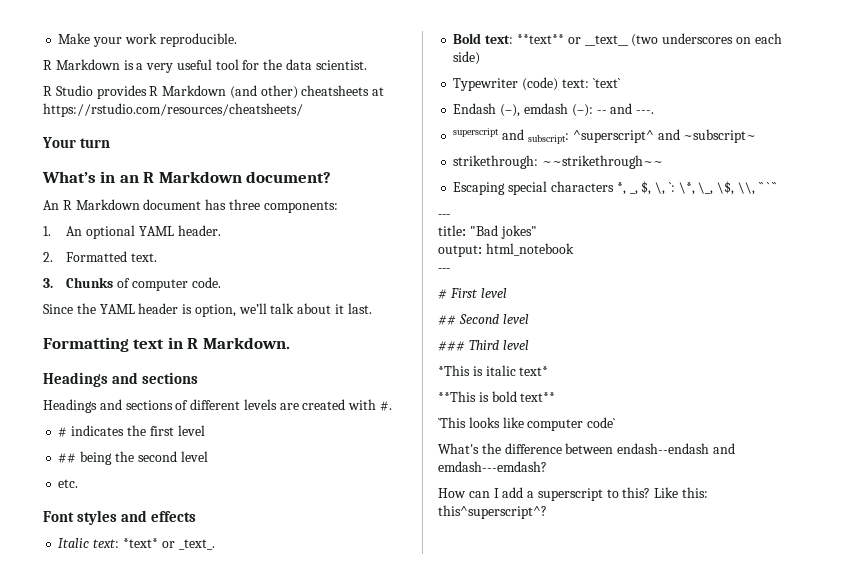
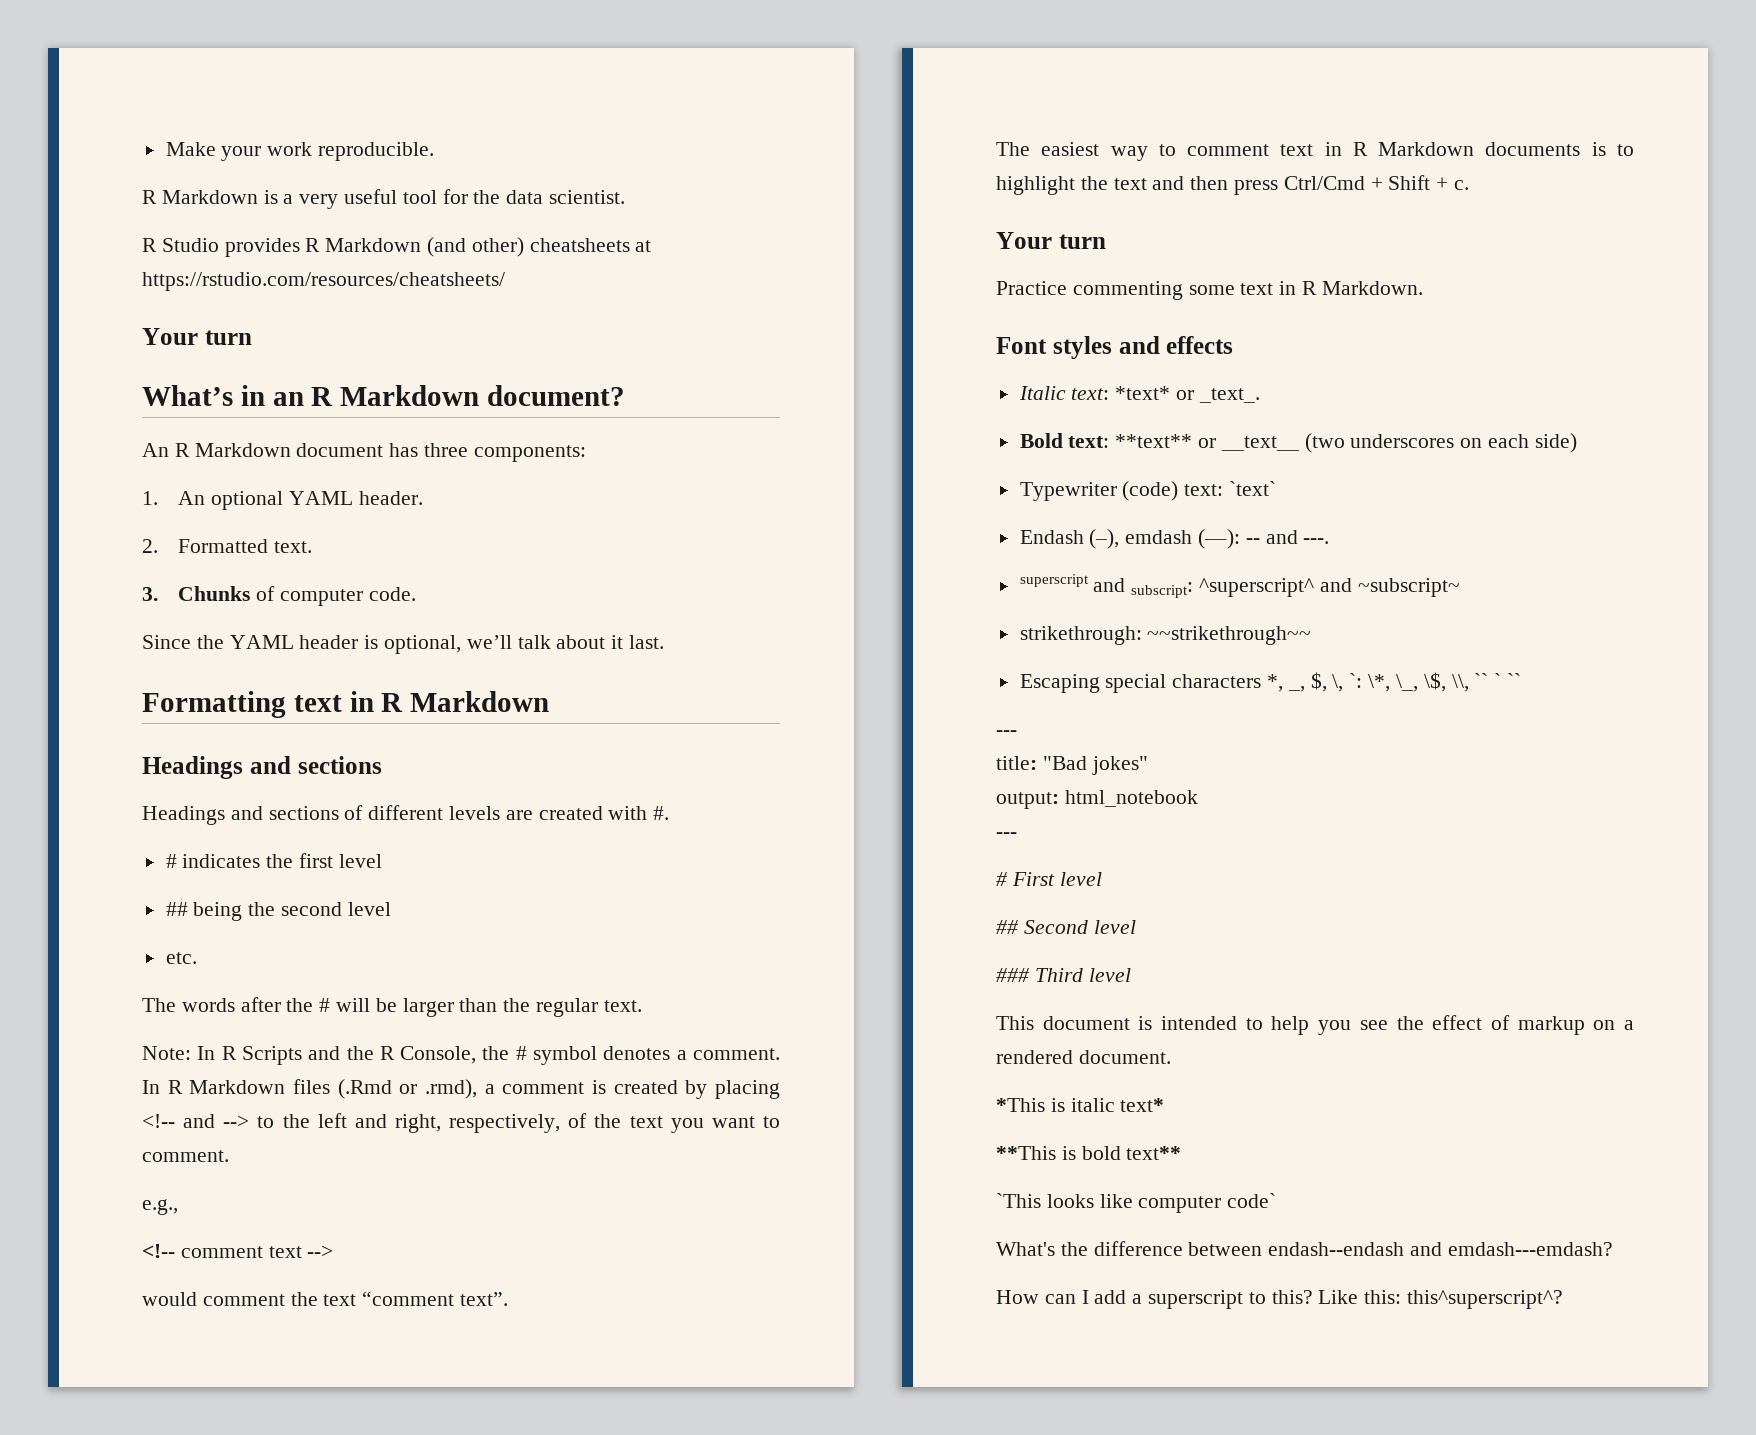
- Since the YAML header is option, we’ll talk about it last.
+ Since the YAML header is optional, we’ll talk about it last.
- Formatting text in R Markdown.
+ Formatting text in R Markdown
+ The words after the # will be larger than the regular text.
+ Note: In R Scripts and the R Console, the # symbol denotes a comment. In R Markdown files (.Rmd or .rmd), a comment is created by placing <!-- and --> to the left and right, respectively, of the text you want to comment.
+ e.g.,
+ <!-- comment text -->
+ would comment the text “comment text”.
+ The easiest way to comment text in R Markdown documents is to highlight the text and then press Ctrl/Cmd + Shift + c.
+ Your turn
+ Practice commenting some text in R Markdown.
- Endash (–), emdash (–): -- and ---.
+ Endash (–), emdash (—): -- and ---.
+ This document is intended to help you see the effect of markup on a rendered document.

